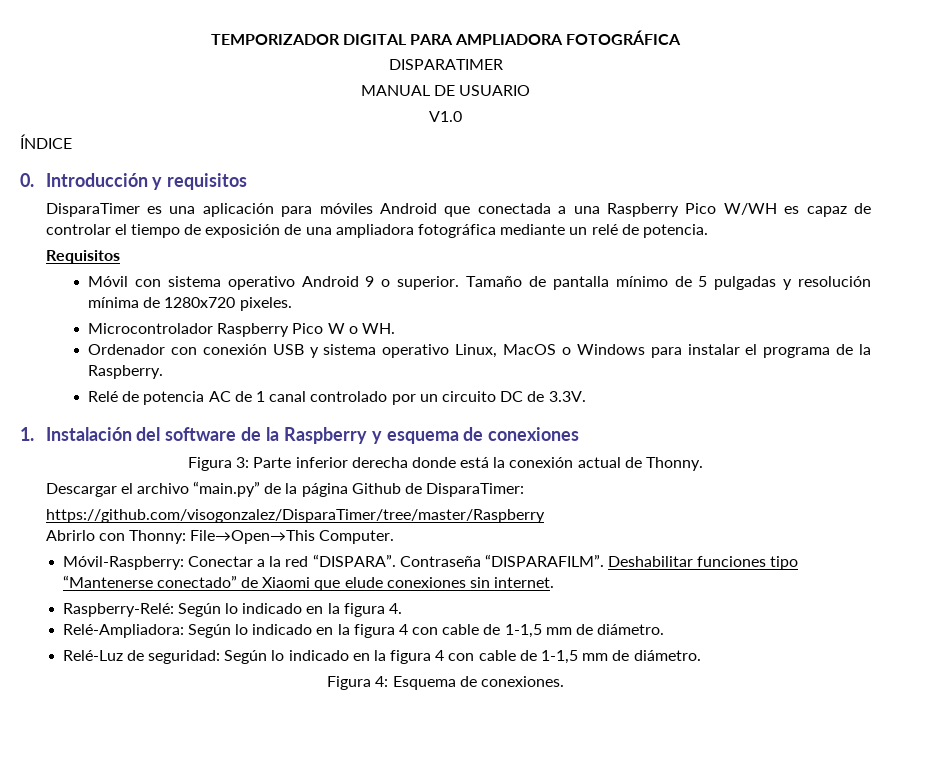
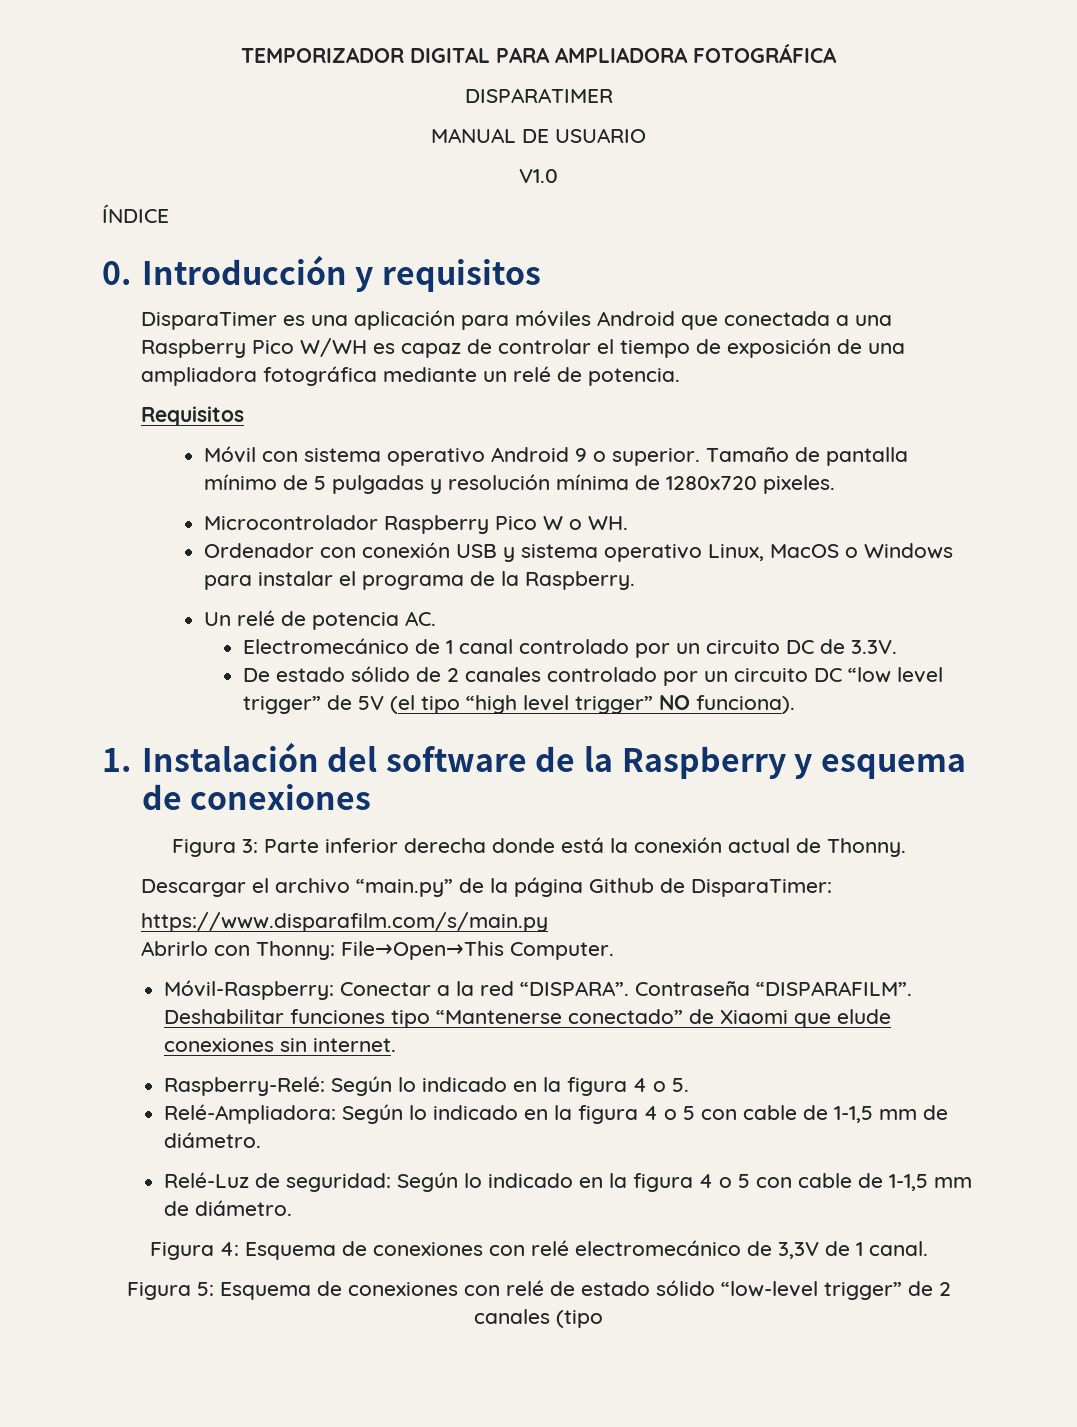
- Relé de potencia AC de 1 canal controlado por un circuito DC de 3.3V.
+ Un relé de potencia AC.
+ Electromecánico de 1 canal controlado por un circuito DC de 3.3V.
+ De estado sólido de 2 canales controlado por un circuito DC “low level trigger” de 5V (el tipo “high level trigger” NO funciona).
- https://github.com/visogonzalez/DisparaTimer/tree/master/Raspberry
+ https://www.disparafilm.com/s/main.py
- Raspberry-Relé: Según lo indicado en la figura 4.
+ Raspberry-Relé: Según lo indicado en la figura 4 o 5.
- Relé-Ampliadora: Según lo indicado en la figura 4 con cable de 1-1,5 mm de diámetro.
+ Relé-Ampliadora: Según lo indicado en la figura 4 o 5 con cable de 1-1,5 mm de diámetro.
- Relé-Luz de seguridad: Según lo indicado en la figura 4 con cable de 1-1,5 mm de diámetro.
+ Relé-Luz de seguridad: Según lo indicado en la figura 4 o 5 con cable de 1-1,5 mm de diámetro.
- Figura 4: Esquema de conexiones.
+ Figura 4: Esquema de conexiones con relé electromecánico de 3,3V de 1 canal.
+ Figura 5: Esquema de conexiones con relé de estado sólido “low-level trigger” de 2 canales (tipo

